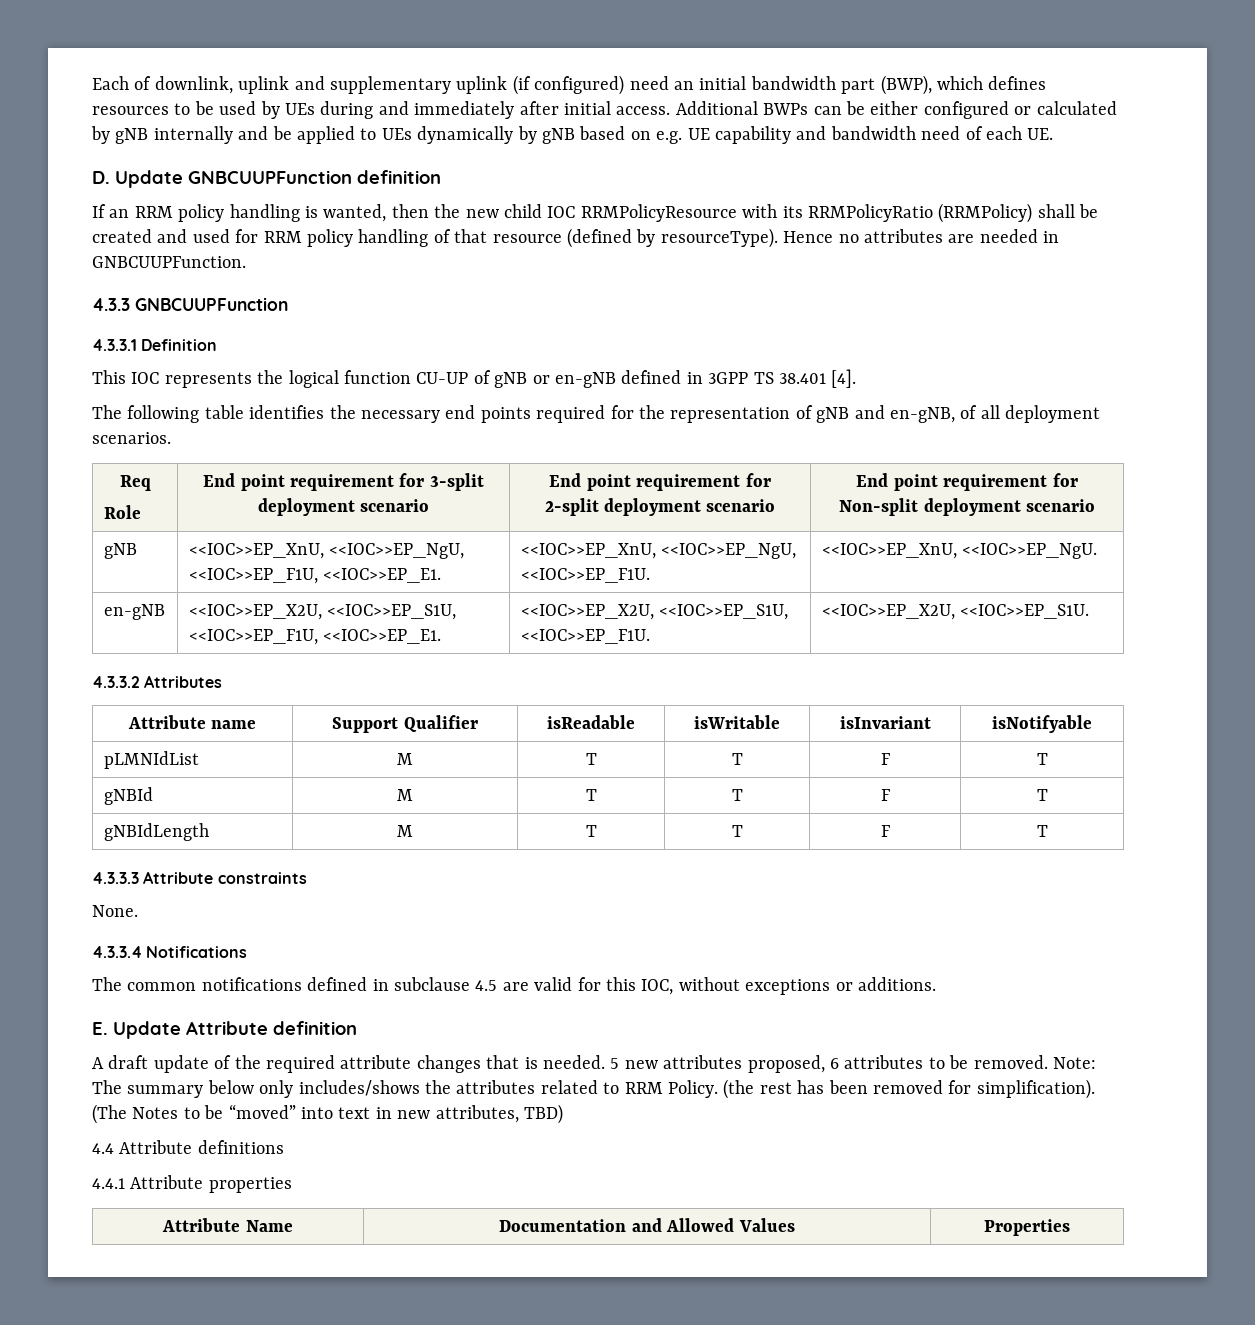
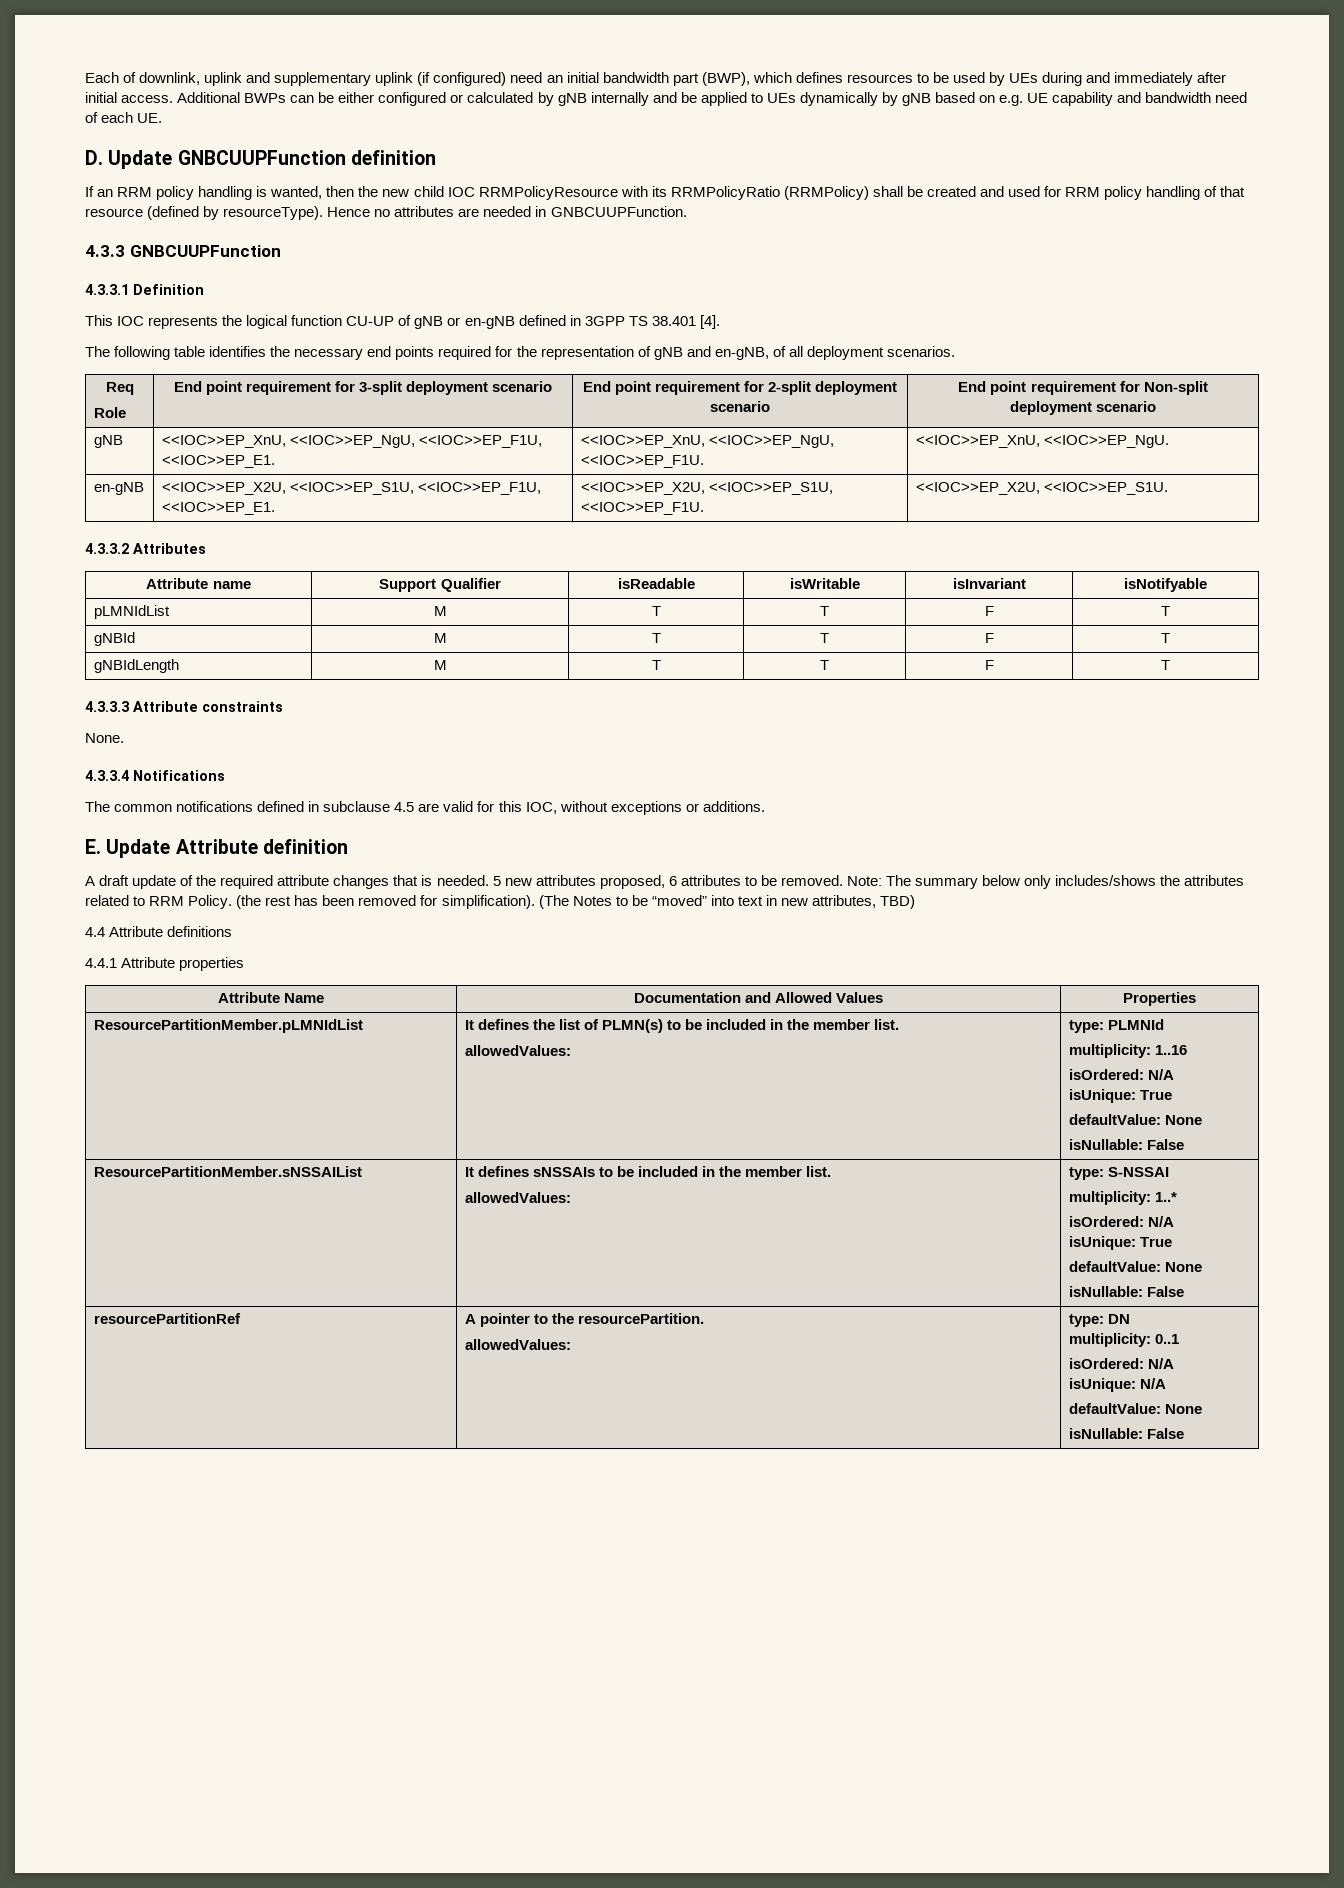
+ ResourcePartitionMember.pLMNIdList | It defines the list of PLMN(s) to be included in the member list.
+ allowedValues: | type: PLMNId
+ multiplicity: 1..16
+ isOrdered: N/A
+ isUnique: True
+ defaultValue: None
+ isNullable: False
+ ResourcePartitionMember.sNSSAIList | It defines sNSSAIs to be included in the member list.
+ allowedValues: | type: S-NSSAI
+ multiplicity: 1..*
+ isOrdered: N/A
+ isUnique: True
+ defaultValue: None
+ isNullable: False
+ resourcePartitionRef | A pointer to the resourcePartition.
+ allowedValues: | type: DN
+ multiplicity: 0..1
+ isOrdered: N/A
+ isUnique: N/A
+ defaultValue: None
+ isNullable: False

